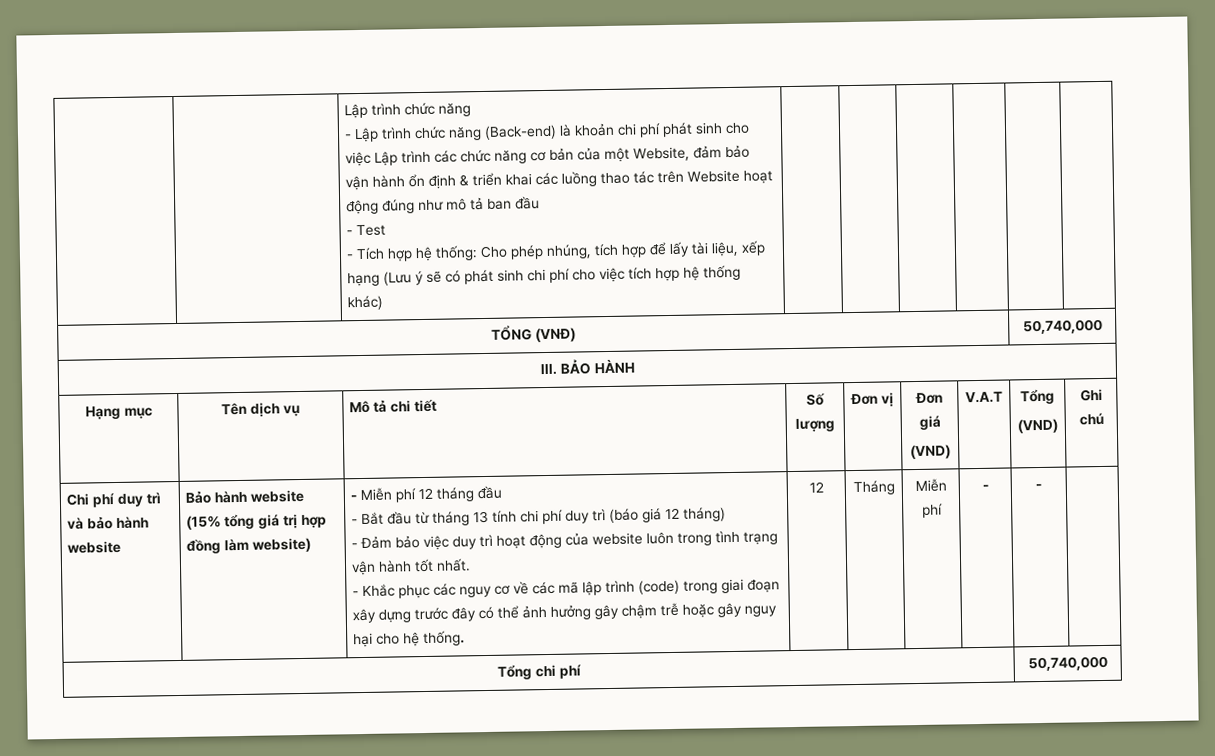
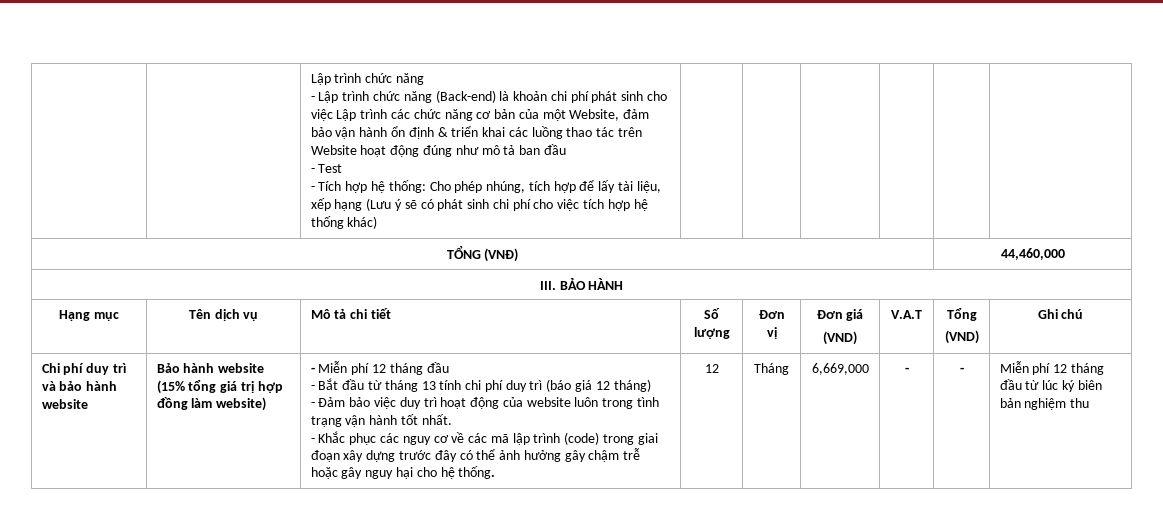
- TỔNG (VNĐ) | 50,740,000
+ TỔNG (VNĐ) | 44,460,000
- Tháng | Miễn phí
+ Tháng | 6,669,000
- Tổng chi phí | 50,740,000
+ Miễn phí 12 tháng đầu từ lúc ký biên bản nghiệm thu

